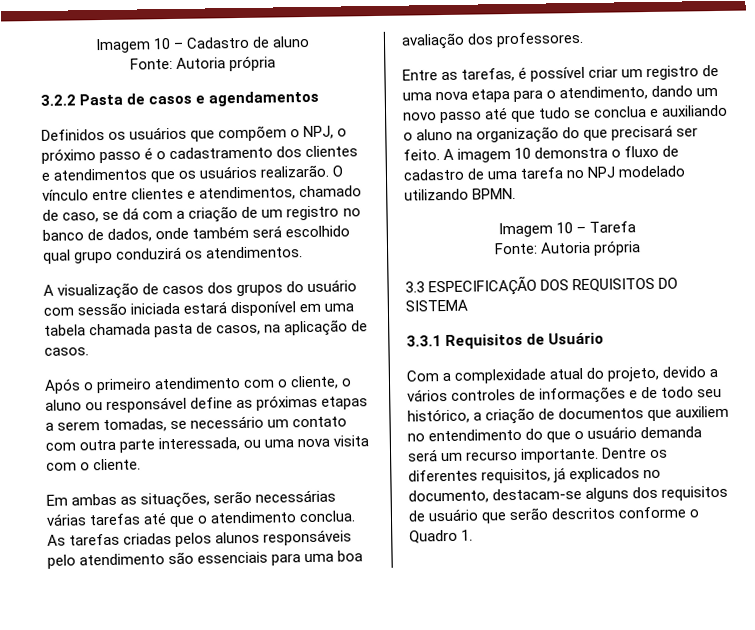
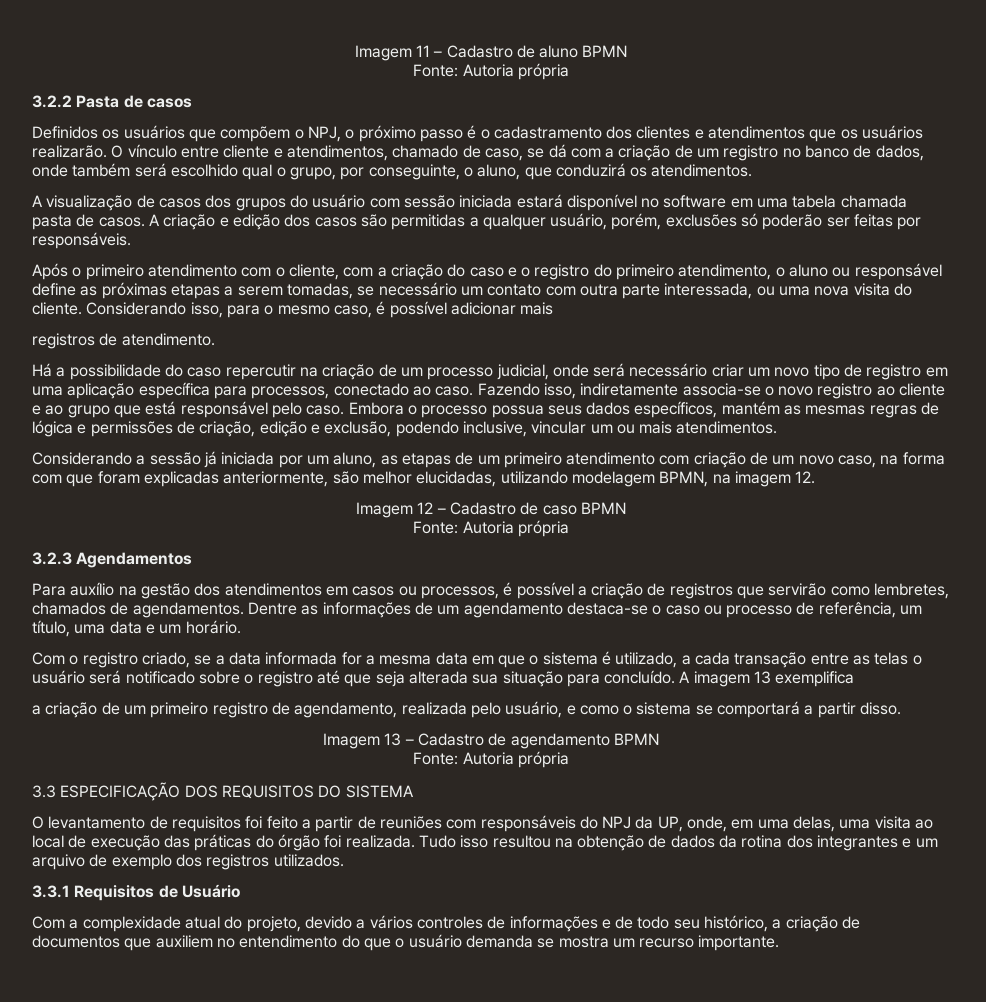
- Imagem 10 – Cadastro de aluno
+ Imagem 11 – Cadastro de aluno BPMN
- 3.2.2 Pasta de casos e agendamentos
+ 3.2.2 Pasta de casos
- O vínculo entre clientes e atendimentos, chamado de caso, se dá com a criação de um registro no banco de dados, onde também será escolhido qual grupo conduzirá os atendimentos.
+ O vínculo entre cliente e atendimentos, chamado de caso, se dá com a criação de um registro no banco de dados, onde também será escolhido qual o grupo, por conseguinte, o aluno, que conduzirá os atendimentos.
- A visualização de casos dos grupos do usuário com sessão iniciada estará disponível em uma tabela chamada pasta de casos, na aplicação de casos.
+ A visualização de casos dos grupos do usuário com sessão iniciada estará disponível no software em uma tabela chamada pasta de casos. A criação e edição dos casos são permitidas a qualquer usuário, porém, exclusões só poderão ser feitas por responsáveis.
- Após o primeiro atendimento com o cliente, o aluno ou responsável define as próximas etapas a serem tomadas, se necessário um contato com outra parte interessada, ou uma nova visita com o cliente.
- Em ambas as situações, serão necessárias várias tarefas até que o atendimento conclua. As tarefas criadas pelos alunos responsáveis pelo atendimento são essenciais para uma boa avaliação dos professores.
- Entre as tarefas, é possível criar um registro de uma nova etapa para o atendimento, dando um novo passo até que tudo se conclua e auxiliando o aluno na organização do que precisará ser feito. A imagem 10 demonstra o fluxo de cadastro de uma tarefa no NPJ modelado utilizando BPMN.
- Imagem 10 – Tarefa
+ Após o primeiro atendimento com o cliente, com a criação do caso e o registro do primeiro atendimento, o aluno ou responsável define as próximas etapas a serem tomadas, se necessário um contato com outra parte interessada, ou uma nova visita do cliente. Considerando isso, para o mesmo caso, é possível adicionar mais
+ registros de atendimento.
+ Há a possibilidade do caso repercutir na criação de um processo judicial, onde será necessário criar um novo tipo de registro em uma aplicação específica para processos, conectado ao caso. Fazendo isso, indiretamente associa-se o novo registro ao cliente e ao grupo que está responsável pelo caso. Embora o processo possua seus dados específicos, mantém as mesmas regras de lógica e permissões de criação, edição e exclusão, podendo inclusive, vincular um ou mais atendimentos.
+ Considerando a sessão já iniciada por um aluno, as etapas de um primeiro atendimento com criação de um novo caso, na forma com que foram explicadas anteriormente, são melhor elucidadas, utilizando modelagem BPMN, na imagem 12.
+ Imagem 12 – Cadastro de caso BPMN
+ Fonte: Autoria própria
+ 3.2.3 Agendamentos
+ Para auxílio na gestão dos atendimentos em casos ou processos, é possível a criação de registros que servirão como lembretes, chamados de agendamentos. Dentre as informações de um agendamento destaca-se o caso ou processo de referência, um título, uma data e um horário.
+ Com o registro criado, se a data informada for a mesma data em que o sistema é utilizado, a cada transação entre as telas o usuário será notificado sobre o registro até que seja alterada sua situação para concluído. A imagem 13 exemplifica
+ a criação de um primeiro registro de agendamento, realizada pelo usuário, e como o sistema se comportará a partir disso.
+ Imagem 13 – Cadastro de agendamento BPMN
+ O levantamento de requisitos foi feito a partir de reuniões com responsáveis do NPJ da UP, onde, em uma delas, uma visita ao local de execução das práticas do órgão foi realizada. Tudo isso resultou na obtenção de dados da rotina dos integrantes e um arquivo de exemplo dos registros utilizados.
- Com a complexidade atual do projeto, devido a vários controles de informações e de todo seu histórico, a criação de documentos que auxiliem no entendimento do que o usuário demanda será um recurso importante. Dentre os diferentes requisitos, já explicados no documento, destacam-se alguns dos requisitos de usuário que serão descritos conforme o Quadro 1.
+ Com a complexidade atual do projeto, devido a vários controles de informações e de todo seu histórico, a criação de documentos que auxiliem no entendimento do que o usuário demanda se mostra um recurso importante.

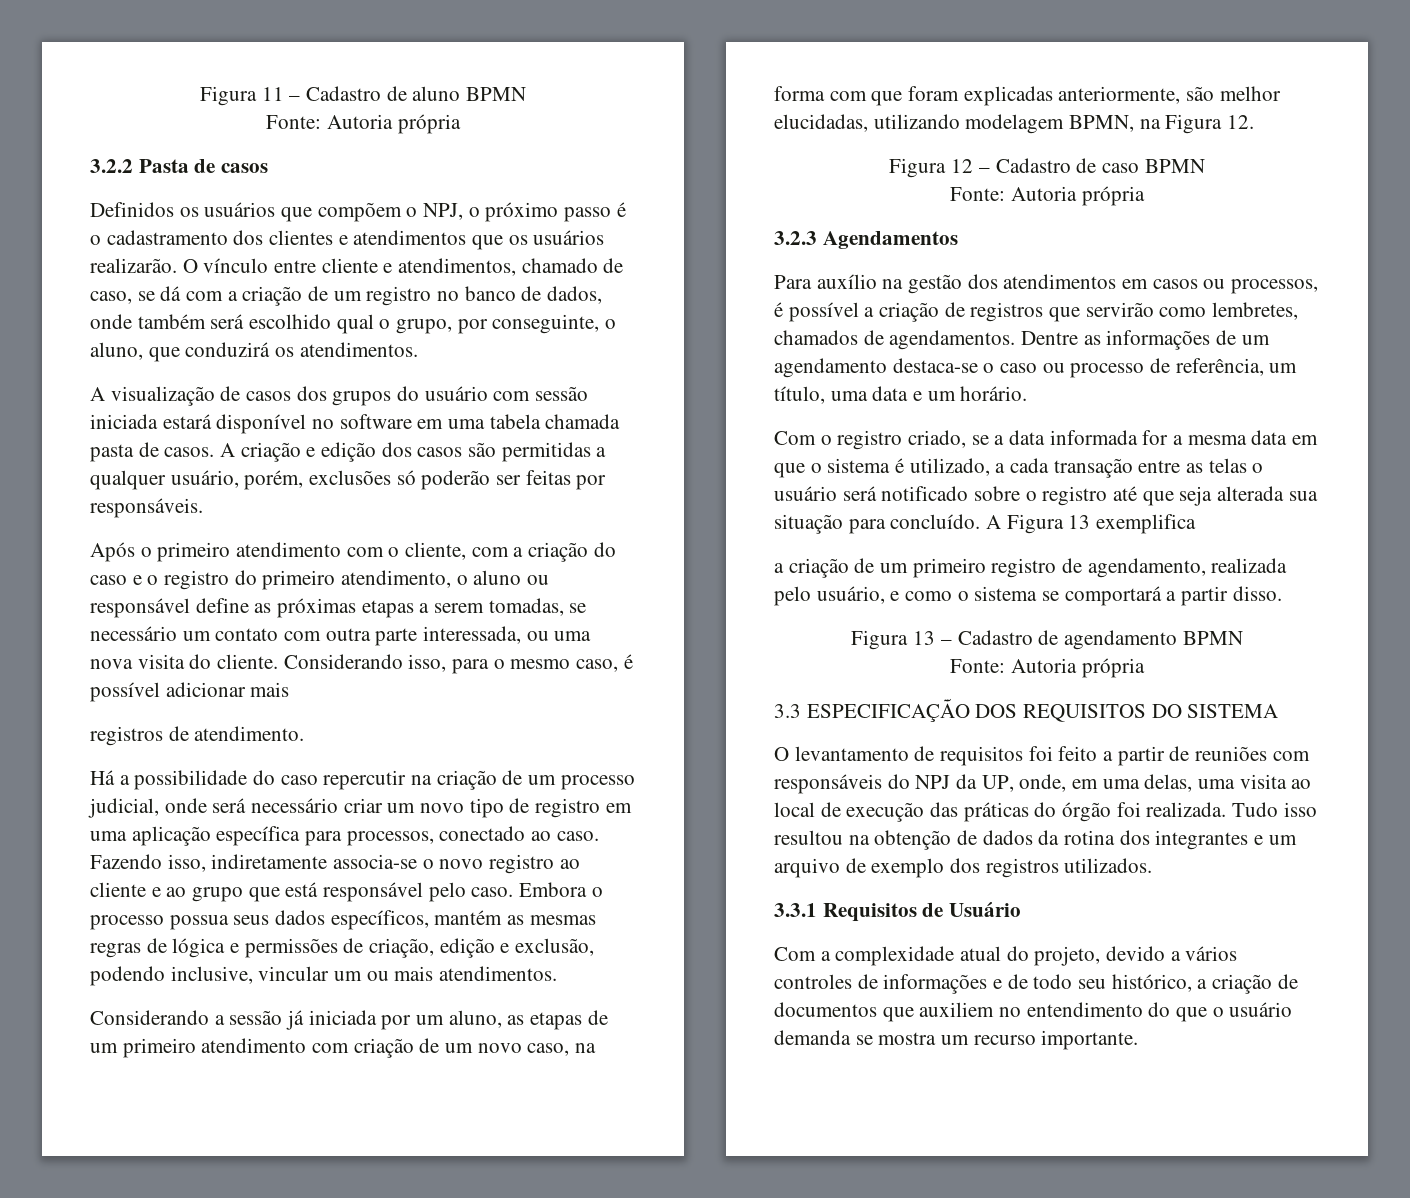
- Imagem 11 – Cadastro de aluno BPMN
+ Figura 11 – Cadastro de aluno BPMN
- Considerando a sessão já iniciada por um aluno, as etapas de um primeiro atendimento com criação de um novo caso, na forma com que foram explicadas anteriormente, são melhor elucidadas, utilizando modelagem BPMN, na imagem 12.
+ Considerando a sessão já iniciada por um aluno, as etapas de um primeiro atendimento com criação de um novo caso, na forma com que foram explicadas anteriormente, são melhor elucidadas, utilizando modelagem BPMN, na Figura 12.
- Imagem 12 – Cadastro de caso BPMN
+ Figura 12 – Cadastro de caso BPMN
- A imagem 13 exemplifica
+ A Figura 13 exemplifica
- Imagem 13 – Cadastro de agendamento BPMN
+ Figura 13 – Cadastro de agendamento BPMN

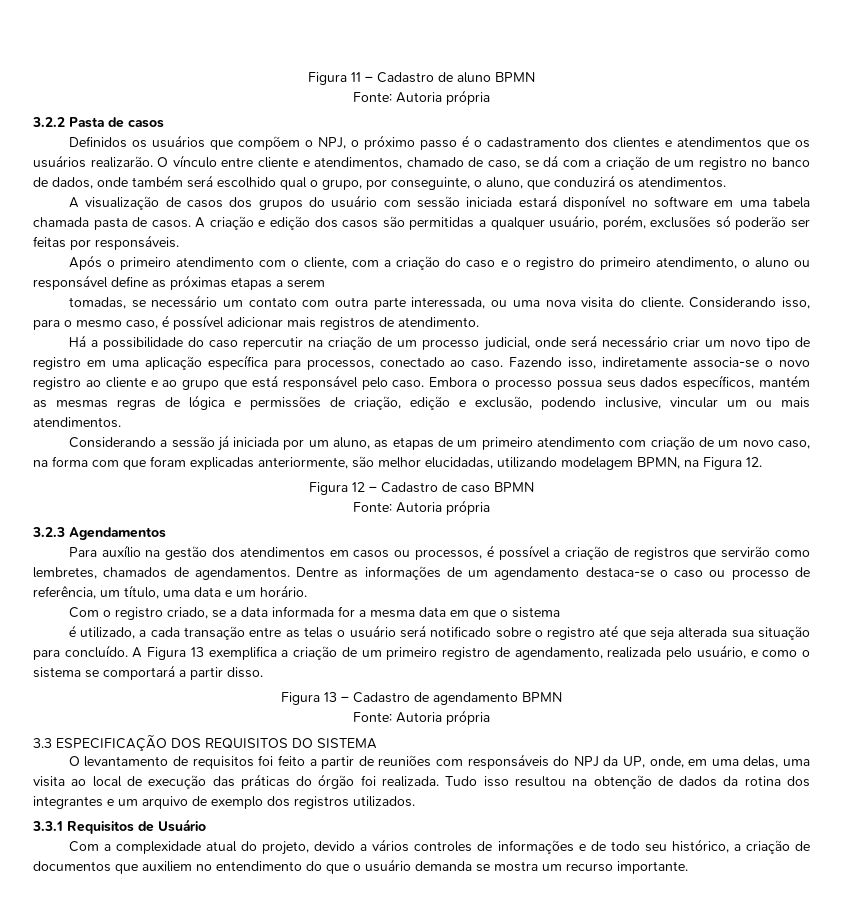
- Após o primeiro atendimento com o cliente, com a criação do caso e o registro do primeiro atendimento, o aluno ou responsável define as próximas etapas a serem tomadas, se necessário um contato com outra parte interessada, ou uma nova visita do cliente.
+ Após o primeiro atendimento com o cliente, com a criação do caso e o registro do primeiro atendimento, o aluno ou responsável define as próximas etapas a serem
+ tomadas, se necessário um contato com outra parte interessada, ou uma nova visita do cliente.
- Considerando isso, para o mesmo caso, é possível adicionar mais
- registros de atendimento.
+ Considerando isso, para o mesmo caso, é possível adicionar mais registros de atendimento.
- Com o registro criado, se a data informada for a mesma data em que o sistema é utilizado, a cada transação entre as telas o usuário será notificado sobre o registro até que seja alterada sua situação para concluído.
+ Com o registro criado, se a data informada for a mesma data em que o sistema
+ é utilizado, a cada transação entre as telas o usuário será notificado sobre o registro até que seja alterada sua situação para concluído.
- A Figura 13 exemplifica
- a criação de um primeiro registro de agendamento, realizada pelo usuário, e como o sistema se comportará a partir disso.
+ A Figura 13 exemplifica a criação de um primeiro registro de agendamento, realizada pelo usuário, e como o sistema se comportará a partir disso.

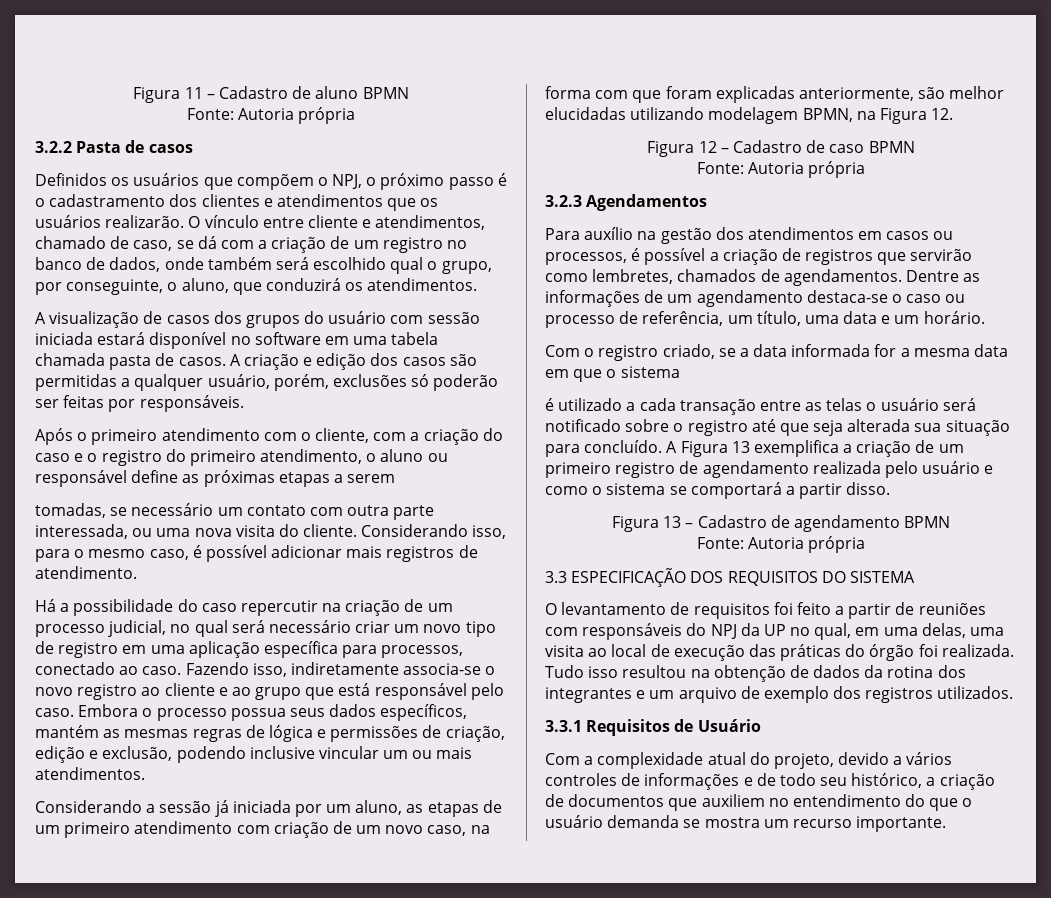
- Há a possibilidade do caso repercutir na criação de um processo judicial, onde será necessário criar um novo tipo de registro em uma aplicação específica para processos, conectado ao caso.
+ Há a possibilidade do caso repercutir na criação de um processo judicial, no qual será necessário criar um novo tipo de registro em uma aplicação específica para processos, conectado ao caso.
- Embora o processo possua seus dados específicos, mantém as mesmas regras de lógica e permissões de criação, edição e exclusão, podendo inclusive, vincular um ou mais atendimentos.
+ Embora o processo possua seus dados específicos, mantém as mesmas regras de lógica e permissões de criação, edição e exclusão, podendo inclusive vincular um ou mais atendimentos.
- Considerando a sessão já iniciada por um aluno, as etapas de um primeiro atendimento com criação de um novo caso, na forma com que foram explicadas anteriormente, são melhor elucidadas, utilizando modelagem BPMN, na Figura 12.
+ Considerando a sessão já iniciada por um aluno, as etapas de um primeiro atendimento com criação de um novo caso, na forma com que foram explicadas anteriormente, são melhor elucidadas utilizando modelagem BPMN, na Figura 12.
- é utilizado, a cada transação entre as telas o usuário será notificado sobre o registro até que seja alterada sua situação para concluído.
+ é utilizado a cada transação entre as telas o usuário será notificado sobre o registro até que seja alterada sua situação para concluído.
- A Figura 13 exemplifica a criação de um primeiro registro de agendamento, realizada pelo usuário, e como o sistema se comportará a partir disso.
+ A Figura 13 exemplifica a criação de um primeiro registro de agendamento realizada pelo usuário e como o sistema se comportará a partir disso.
- O levantamento de requisitos foi feito a partir de reuniões com responsáveis do NPJ da UP, onde, em uma delas, uma visita ao local de execução das práticas do órgão foi realizada.
+ O levantamento de requisitos foi feito a partir de reuniões com responsáveis do NPJ da UP no qual, em uma delas, uma visita ao local de execução das práticas do órgão foi realizada.

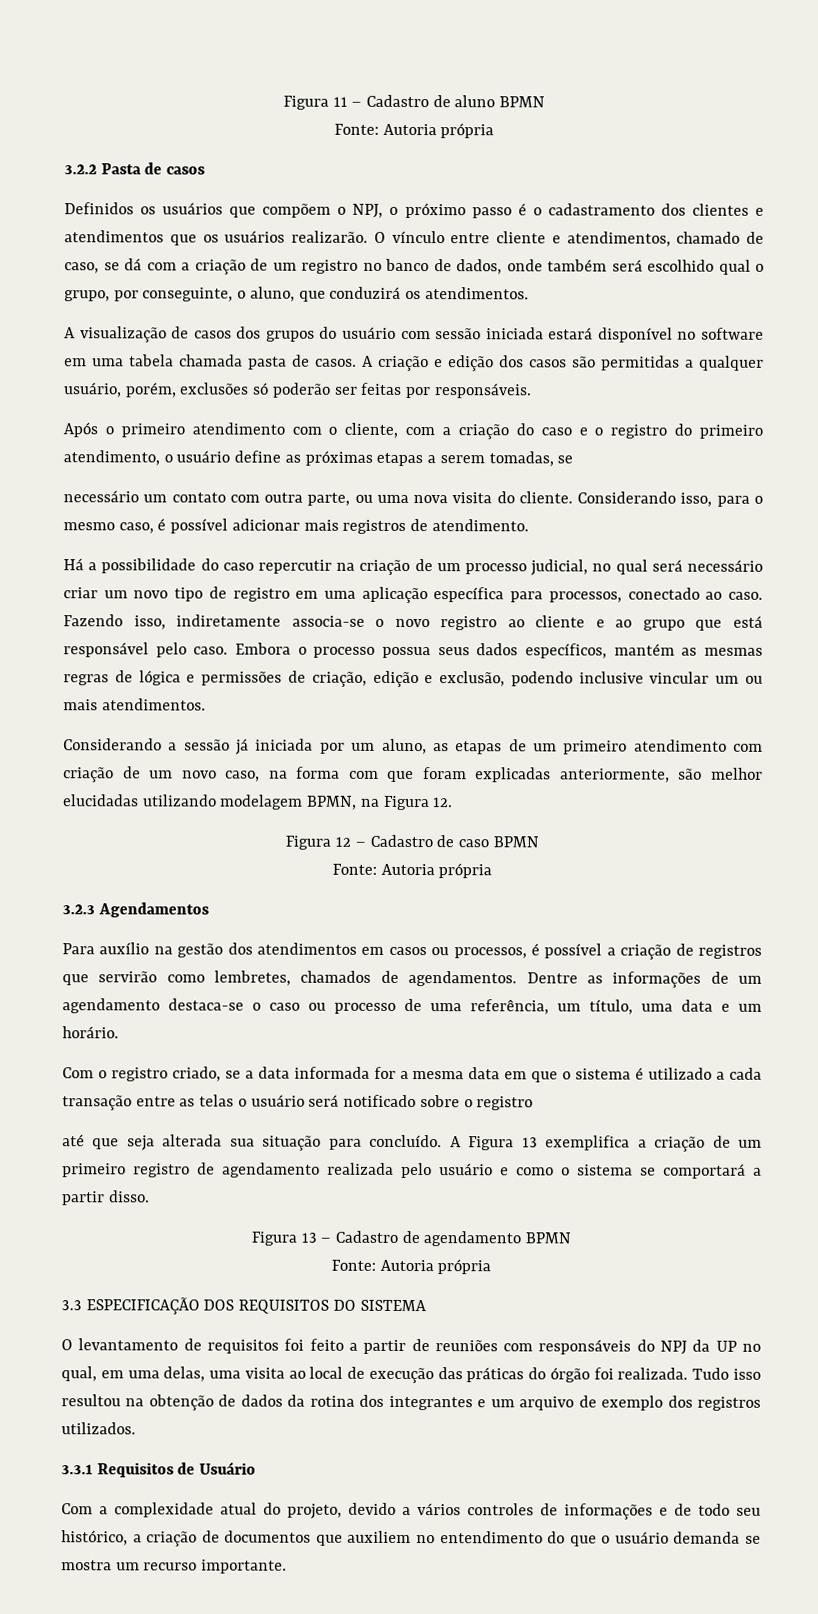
- Após o primeiro atendimento com o cliente, com a criação do caso e o registro do primeiro atendimento, o aluno ou responsável define as próximas etapas a serem
- tomadas, se necessário um contato com outra parte interessada, ou uma nova visita do cliente.
+ Após o primeiro atendimento com o cliente, com a criação do caso e o registro do primeiro atendimento, o usuário define as próximas etapas a serem tomadas, se
+ necessário um contato com outra parte, ou uma nova visita do cliente.
- Dentre as informações de um agendamento destaca-se o caso ou processo de referência, um título, uma data e um horário.
+ Dentre as informações de um agendamento destaca-se o caso ou processo de uma referência, um título, uma data e um horário.
- Com o registro criado, se a data informada for a mesma data em que o sistema
- é utilizado a cada transação entre as telas o usuário será notificado sobre o registro até que seja alterada sua situação para concluído.
+ Com o registro criado, se a data informada for a mesma data em que o sistema é utilizado a cada transação entre as telas o usuário será notificado sobre o registro
+ até que seja alterada sua situação para concluído.

